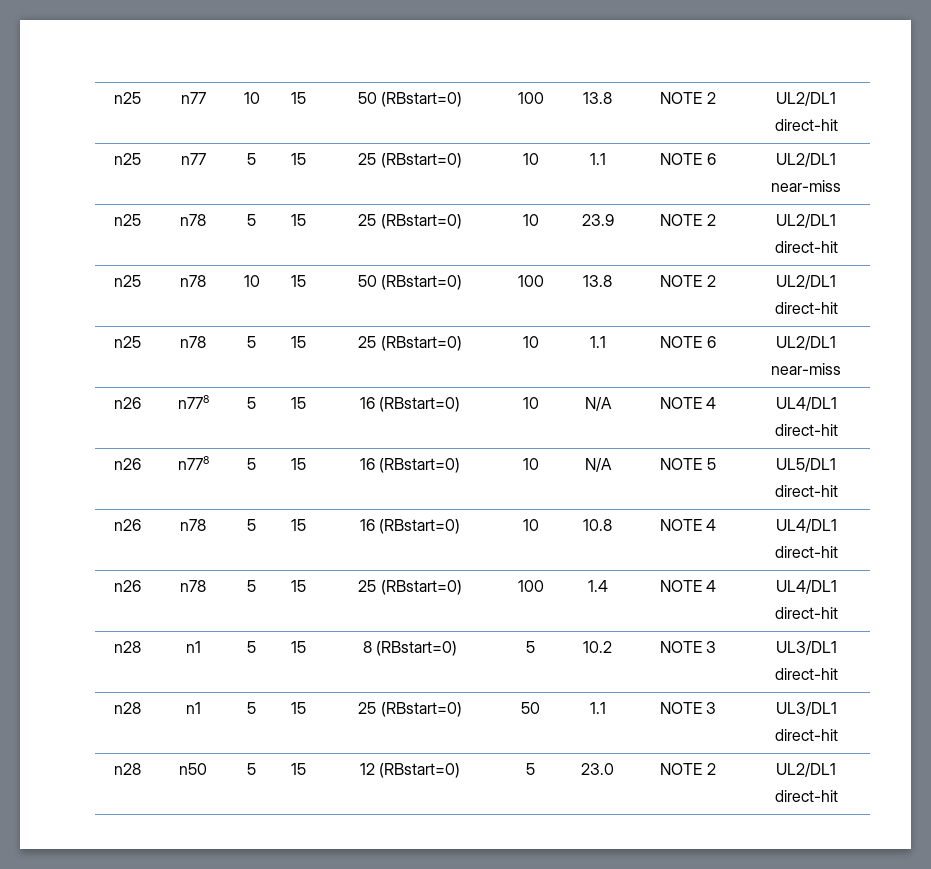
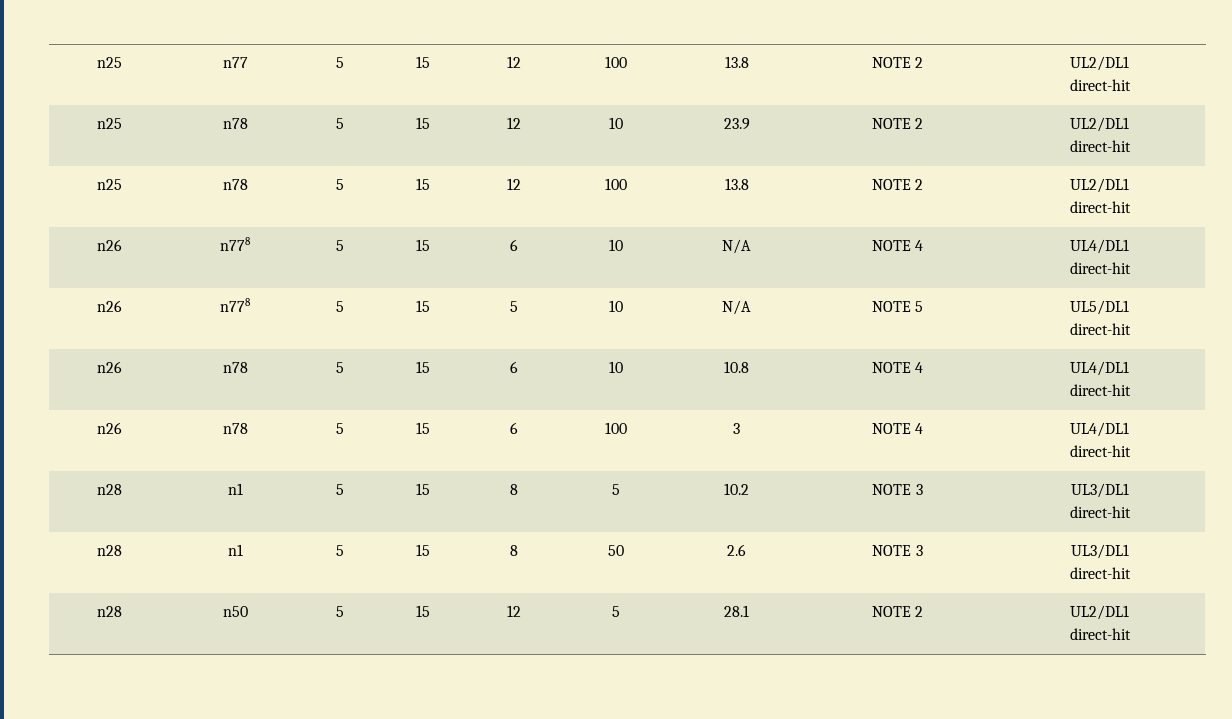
- n25 | n77 | 10 | 15 | 50 (RBstart=0) | 100 | 13.8 | NOTE 2 | UL2/DL1
- direct-hit
- n25 | n77 | 5 | 15 | 25 (RBstart=0) | 10 | 1.1 | NOTE 6 | UL2/DL1
- near-miss
- n25 | n78 | 5 | 15 | 25 (RBstart=0) | 10 | 23.9 | NOTE 2 | UL2/DL1
- direct-hit
- n25 | n78 | 10 | 15 | 50 (RBstart=0) | 100 | 13.8 | NOTE 2 | UL2/DL1
+ n25 | n77 | 5 | 15 | 12 | 100 | 13.8 | NOTE 2 | UL2/DL1
- n25 | n78 | 5 | 15 | 25 (RBstart=0) | 10 | 1.1 | NOTE 6 | UL2/DL1
- near-miss
- n26 | n778 | 5 | 15 | 16 (RBstart=0) | 10 | N/A | NOTE 4 | UL4/DL1
+ n25 | n78 | 5 | 15 | 12 | 10 | 23.9 | NOTE 2 | UL2/DL1
+ direct-hit
+ n25 | n78 | 5 | 15 | 12 | 100 | 13.8 | NOTE 2 | UL2/DL1
+ direct-hit
+ n26 | n778 | 5 | 15 | 6 | 10 | N/A | NOTE 4 | UL4/DL1
- n26 | n778 | 5 | 15 | 16 (RBstart=0) | 10 | N/A | NOTE 5 | UL5/DL1
+ n26 | n778 | 5 | 15 | 5 | 10 | N/A | NOTE 5 | UL5/DL1
- n26 | n78 | 5 | 15 | 16 (RBstart=0) | 10 | 10.8 | NOTE 4 | UL4/DL1
+ n26 | n78 | 5 | 15 | 6 | 10 | 10.8 | NOTE 4 | UL4/DL1
- n26 | n78 | 5 | 15 | 25 (RBstart=0) | 100 | 1.4 | NOTE 4 | UL4/DL1
+ n26 | n78 | 5 | 15 | 6 | 100 | 3 | NOTE 4 | UL4/DL1
- n28 | n1 | 5 | 15 | 8 (RBstart=0) | 5 | 10.2 | NOTE 3 | UL3/DL1
+ n28 | n1 | 5 | 15 | 8 | 5 | 10.2 | NOTE 3 | UL3/DL1
- n28 | n1 | 5 | 15 | 25 (RBstart=0) | 50 | 1.1 | NOTE 3 | UL3/DL1
+ n28 | n1 | 5 | 15 | 8 | 50 | 2.6 | NOTE 3 | UL3/DL1
- n28 | n50 | 5 | 15 | 12 (RBstart=0) | 5 | 23.0 | NOTE 2 | UL2/DL1
+ n28 | n50 | 5 | 15 | 12 | 5 | 28.1 | NOTE 2 | UL2/DL1

